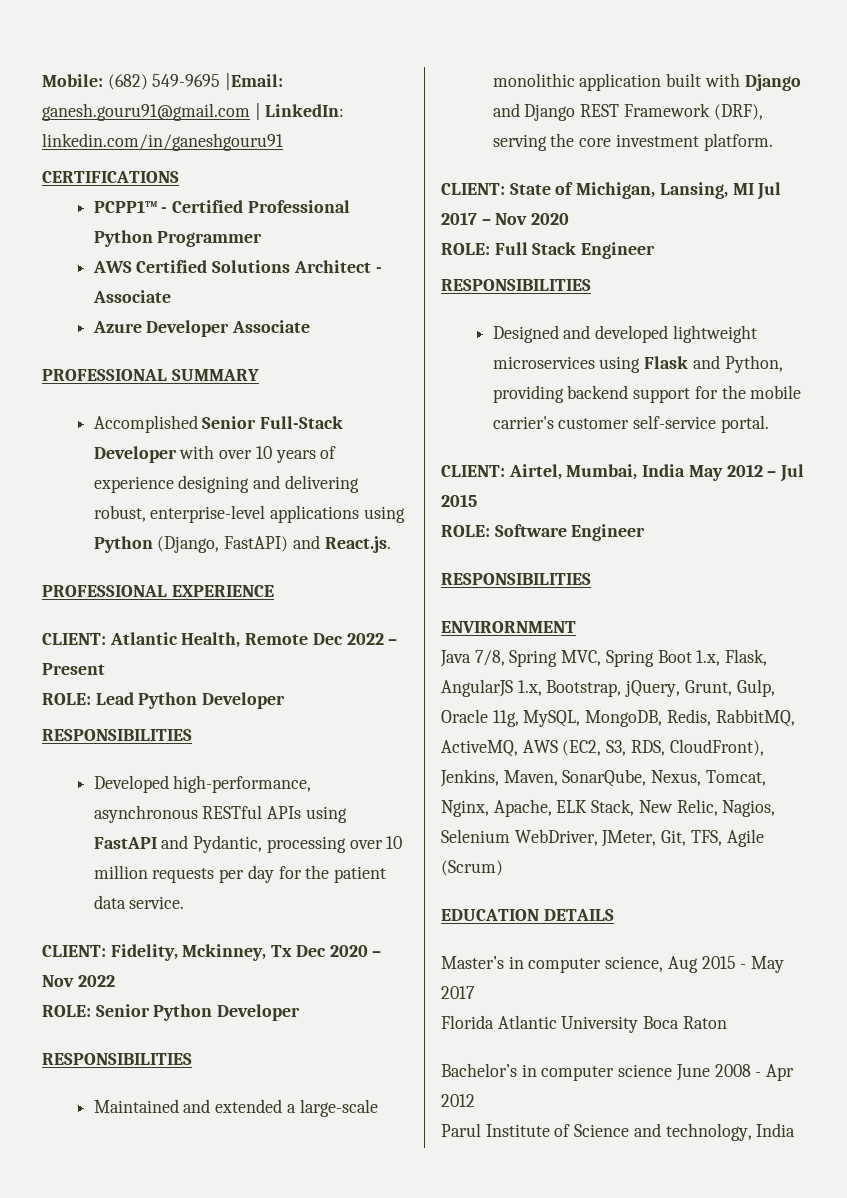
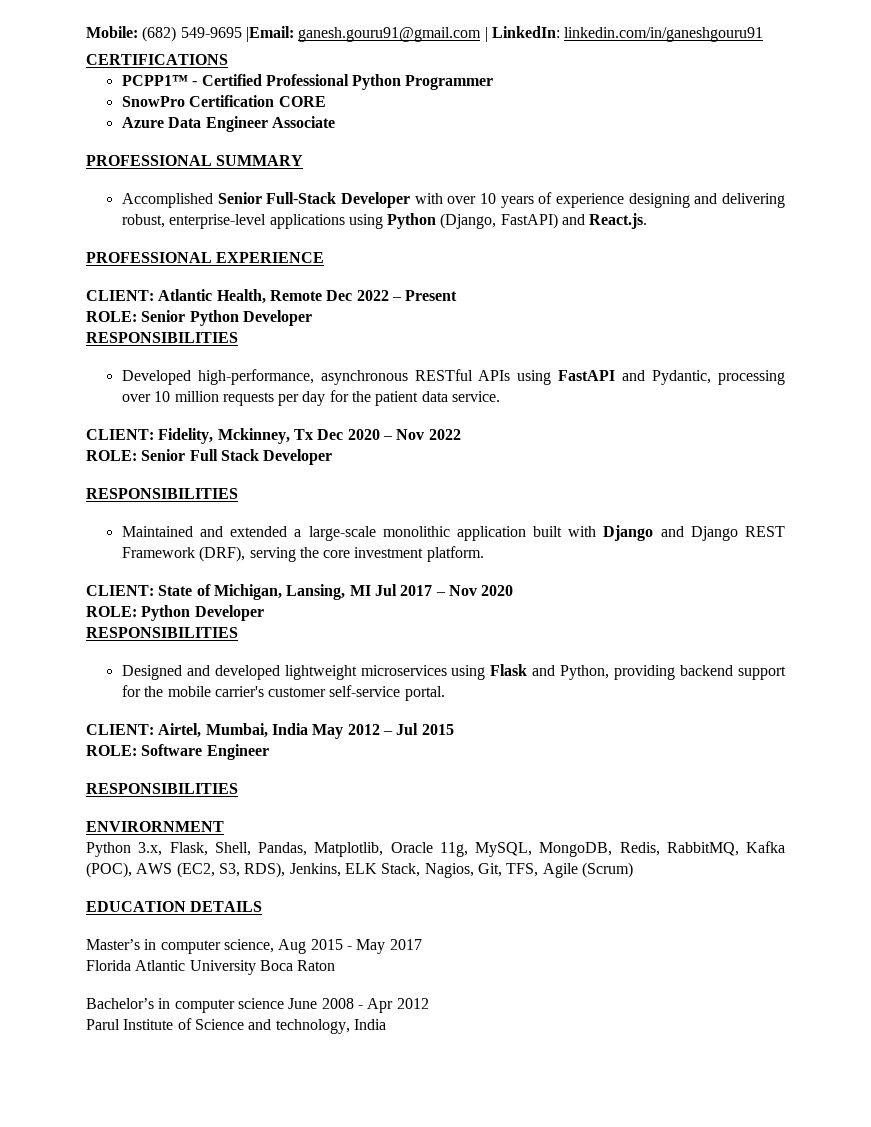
- AWS Certified Solutions Architect - Associate
+ SnowPro Certification CORE
- Azure Developer Associate
+ Azure Data Engineer Associate
- ROLE: Lead Python Developer
+ ROLE: Senior Python Developer
- ROLE: Senior Python Developer
+ ROLE: Senior Full Stack Developer
- ROLE: Full Stack Engineer
+ ROLE: Python Developer
- Java 7/8, Spring MVC, Spring Boot 1.x, Flask, AngularJS 1.x, Bootstrap, jQuery, Grunt, Gulp, Oracle 11g, MySQL, MongoDB, Redis, RabbitMQ, ActiveMQ, AWS (EC2, S3, RDS, CloudFront), Jenkins, Maven, SonarQube, Nexus, Tomcat, Nginx, Apache, ELK Stack, New Relic, Nagios, Selenium WebDriver, JMeter, Git, TFS, Agile (Scrum)
+ Python 3.x, Flask, Shell, Pandas, Matplotlib, Oracle 11g, MySQL, MongoDB, Redis, RabbitMQ, Kafka (POC), AWS (EC2, S3, RDS), Jenkins, ELK Stack, Nagios, Git, TFS, Agile (Scrum)

